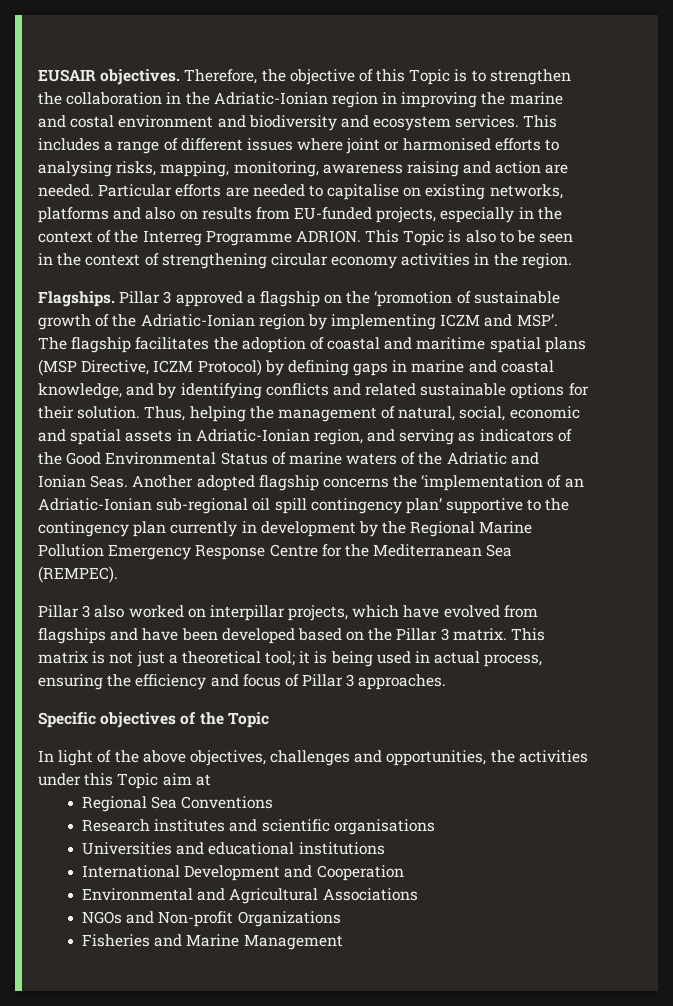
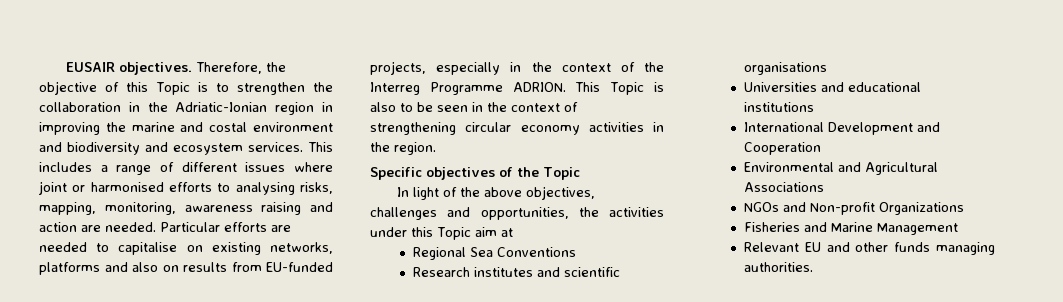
- Flagships. Pillar 3 approved a flagship on the ‘promotion of sustainable growth of the Adriatic-Ionian region by implementing ICZM and MSP’. The flagship facilitates the adoption of coastal and maritime spatial plans (MSP Directive, ICZM Protocol) by defining gaps in marine and coastal knowledge, and by identifying conflicts and related sustainable options for their solution. Thus, helping the management of natural, social, economic and spatial assets in Adriatic-Ionian region, and serving as indicators of the Good Environmental Status of marine waters of the Adriatic and Ionian Seas. Another adopted flagship concerns the ‘implementation of an Adriatic-Ionian sub-regional oil spill contingency plan’ supportive to the contingency plan currently in development by the Regional Marine Pollution Emergency Response Centre for the Mediterranean Sea (REMPEC).
- Pillar 3 also worked on interpillar projects, which have evolved from flagships and have been developed based on the Pillar 3 matrix. This matrix is not just a theoretical tool; it is being used in actual process, ensuring the efficiency and focus of Pillar 3 approaches.
+ Relevant EU and other funds managing authorities.

